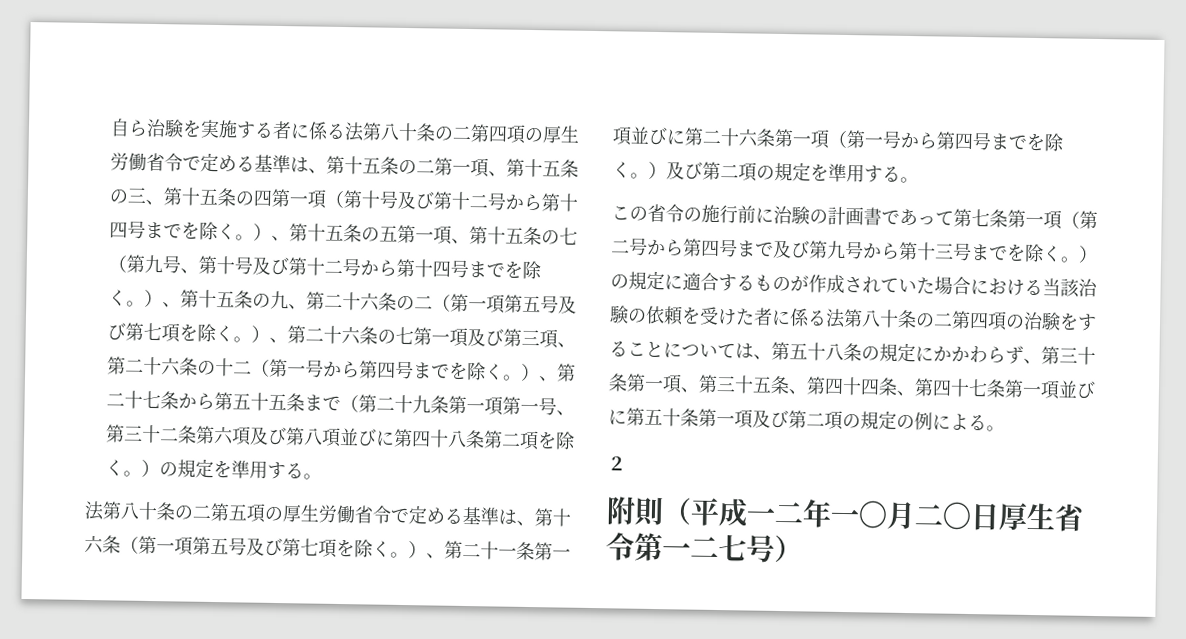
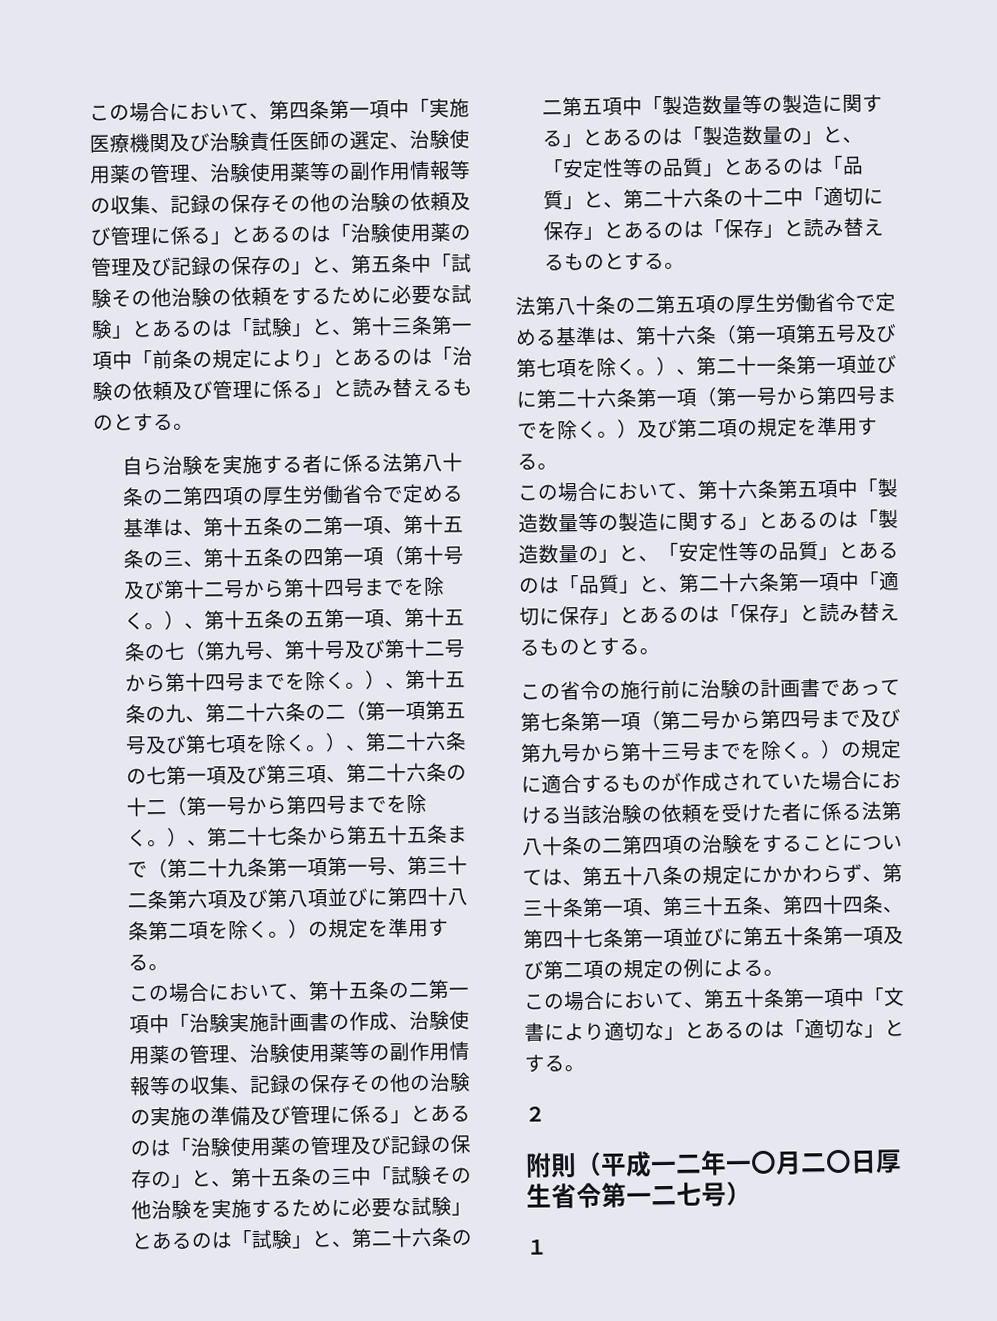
+ この場合において、第四条第一項中「実施医療機関及び治験責任医師の選定、治験使用薬の管理、治験使用薬等の副作用情報等の収集、記録の保存その他の治験の依頼及び管理に係る」とあるのは「治験使用薬の管理及び記録の保存の」と、第五条中「試験その他治験の依頼をするために必要な試験」とあるのは「試験」と、第十三条第一項中「前条の規定により」とあるのは「治験の依頼及び管理に係る」と読み替えるものとする。
+ この場合において、第十五条の二第一項中「治験実施計画書の作成、治験使用薬の管理、治験使用薬等の副作用情報等の収集、記録の保存その他の治験の実施の準備及び管理に係る」とあるのは「治験使用薬の管理及び記録の保存の」と、第十五条の三中「試験その他治験を実施するために必要な試験」とあるのは「試験」と、第二十六条の二第五項中「製造数量等の製造に関する」とあるのは「製造数量の」と、「安定性等の品質」とあるのは「品質」と、第二十六条の十二中「適切に保存」とあるのは「保存」と読み替えるものとする。
+ この場合において、第十六条第五項中「製造数量等の製造に関する」とあるのは「製造数量の」と、「安定性等の品質」とあるのは「品質」と、第二十六条第一項中「適切に保存」とあるのは「保存」と読み替えるものとする。
+ この場合において、第五十条第一項中「文書により適切な」とあるのは「適切な」とする。
+ １

